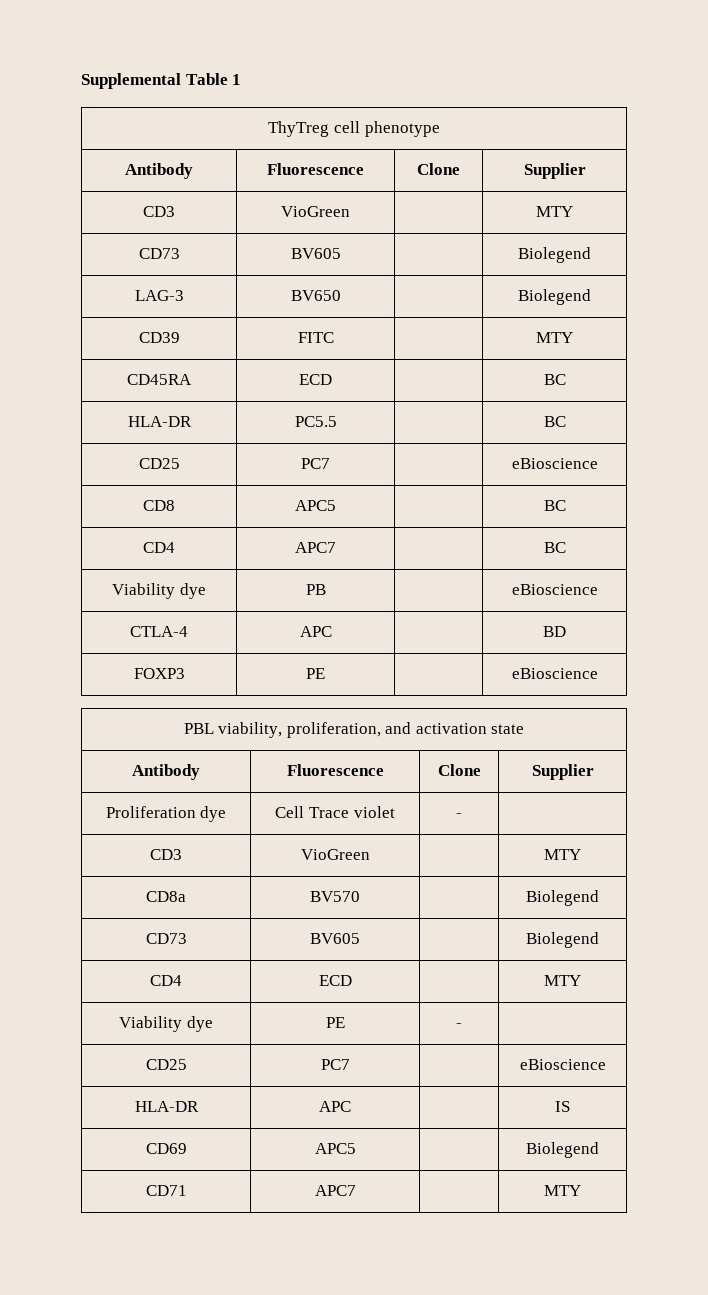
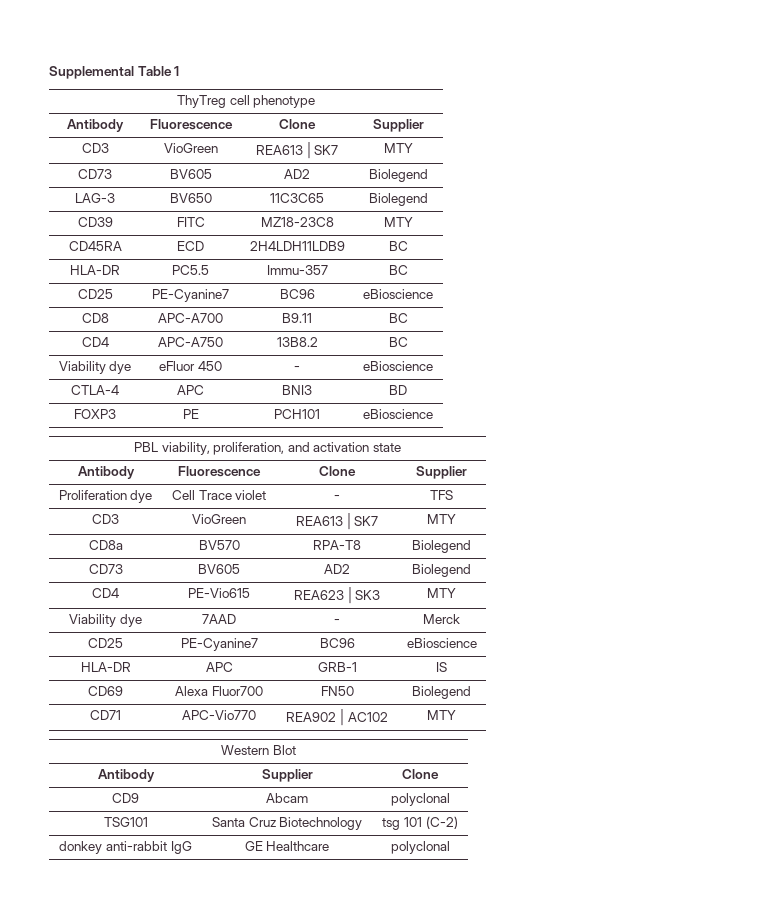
  ThyTreg cell phenotype
  Antibody | Fluorescence | Clone | Supplier
- CD3 | VioGreen | | MTY
- CD73 | BV605 | | Biolegend
+ CD3 | VioGreen | REA613 | SK7 | MTY
+ CD73 | BV605 | AD2 | Biolegend
- LAG-3 | BV650 | | Biolegend
+ LAG-3 | BV650 | 11C3C65 | Biolegend
- CD39 | FITC | | MTY
+ CD39 | FITC | MZ18-23C8 | MTY
- CD45RA | ECD | | BC
+ CD45RA | ECD | 2H4LDH11LDB9 | BC
- HLA-DR | PC5.5 | | BC
- CD25 | PC7 | | eBioscience
+ HLA-DR | PC5.5 | Immu-357 | BC
+ CD25 | PE-Cyanine7 | BC96 | eBioscience
- CD8 | APC5 | | BC
+ CD8 | APC-A700 | B9.11 | BC
- CD4 | APC7 | | BC
+ CD4 | APC-A750 | 13B8.2 | BC
- Viability dye | PB | | eBioscience
+ Viability dye | eFluor 450 | - | eBioscience
- CTLA-4 | APC | | BD
+ CTLA-4 | APC | BNI3 | BD
- FOXP3 | PE | | eBioscience
+ FOXP3 | PE | PCH101 | eBioscience
- Proliferation dye | Cell Trace violet | - |
- CD3 | VioGreen | | MTY
+ Proliferation dye | Cell Trace violet | - | TFS
+ CD3 | VioGreen | REA613 | SK7 | MTY
- CD8a | BV570 | | Biolegend
- CD73 | BV605 | | Biolegend
+ CD8a | BV570 | RPA-T8 | Biolegend
+ CD73 | BV605 | AD2 | Biolegend
- CD4 | ECD | | MTY
+ CD4 | PE-Vio615 | REA623 | SK3 | MTY
- Viability dye | PE | - |
- CD25 | PC7 | | eBioscience
+ Viability dye | 7AAD | - | Merck
+ CD25 | PE-Cyanine7 | BC96 | eBioscience
- HLA-DR | APC | | IS
+ HLA-DR | APC | GRB-1 | IS
- CD69 | APC5 | | Biolegend
+ CD69 | Alexa Fluor700 | FN50 | Biolegend
- CD71 | APC7 | | MTY
+ CD71 | APC-Vio770 | REA902 | AC102 | MTY
+ Western Blot
+ Antibody | Supplier | Clone
+ CD9 | Abcam | polyclonal
+ TSG101 | Santa Cruz Biotechnology | tsg 101 (C-2)
+ donkey anti-rabbit IgG | GE Healthcare | polyclonal

